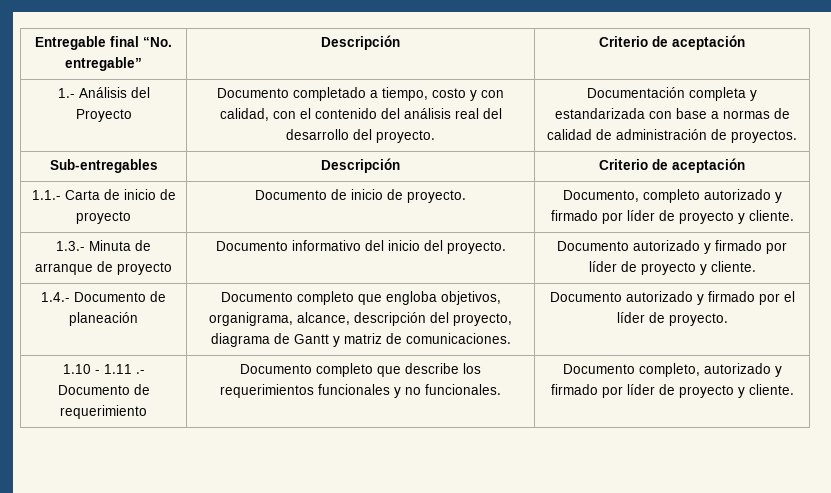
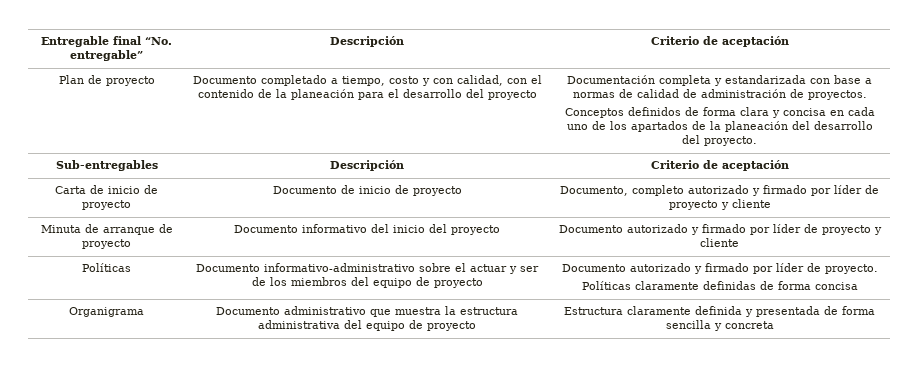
- 1.- Análisis del Proyecto
+ Plan de proyecto
- Documento completado a tiempo, costo y con calidad, con el contenido del análisis real del desarrollo del proyecto.
+ Documento completado a tiempo, costo y con calidad, con el contenido de la planeación para el desarrollo del proyecto
+ Conceptos definidos de forma clara y concisa en cada uno de los apartados de la planeación del desarrollo del proyecto.
- 1.1.- Carta de inicio de proyecto | Documento de inicio de proyecto. | Documento, completo autorizado y firmado por líder de proyecto y cliente.
- 1.3.- Minuta de arranque de proyecto | Documento informativo del inicio del proyecto. | Documento autorizado y firmado por líder de proyecto y cliente.
- 1.4.- Documento de planeación | Documento completo que engloba objetivos, organigrama, alcance, descripción del proyecto, diagrama de Gantt y matriz de comunicaciones. | Documento autorizado y firmado por el líder de proyecto.
- 1.10 - 1.11 .- Documento de requerimiento | Documento completo que describe los requerimientos funcionales y no funcionales. | Documento completo, autorizado y firmado por líder de proyecto y cliente.
+ Carta de inicio de proyecto | Documento de inicio de proyecto | Documento, completo autorizado y firmado por líder de proyecto y cliente
+ Minuta de arranque de proyecto | Documento informativo del inicio del proyecto | Documento autorizado y firmado por líder de proyecto y cliente
+ Políticas | Documento informativo-administrativo sobre el actuar y ser de los miembros del equipo de proyecto | Documento autorizado y firmado por líder de proyecto.
+ Políticas claramente definidas de forma concisa
+ Organigrama | Documento administrativo que muestra la estructura administrativa del equipo de proyecto | Estructura claramente definida y presentada de forma sencilla y concreta

